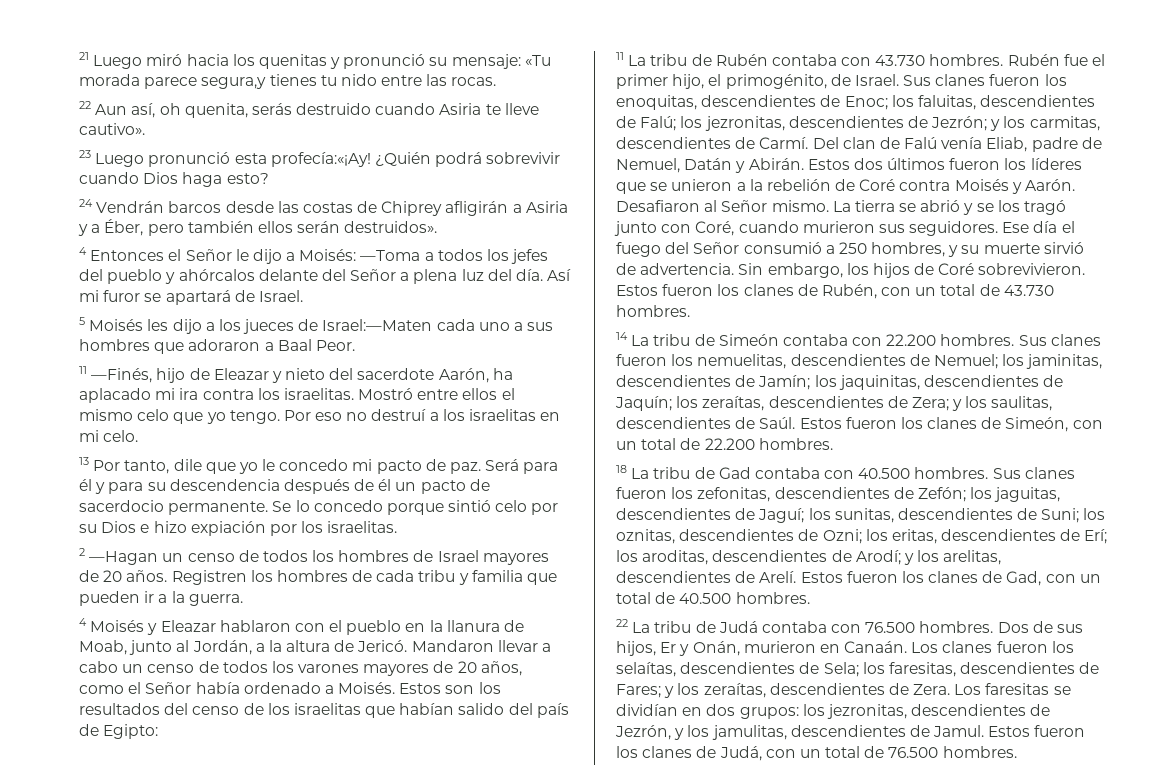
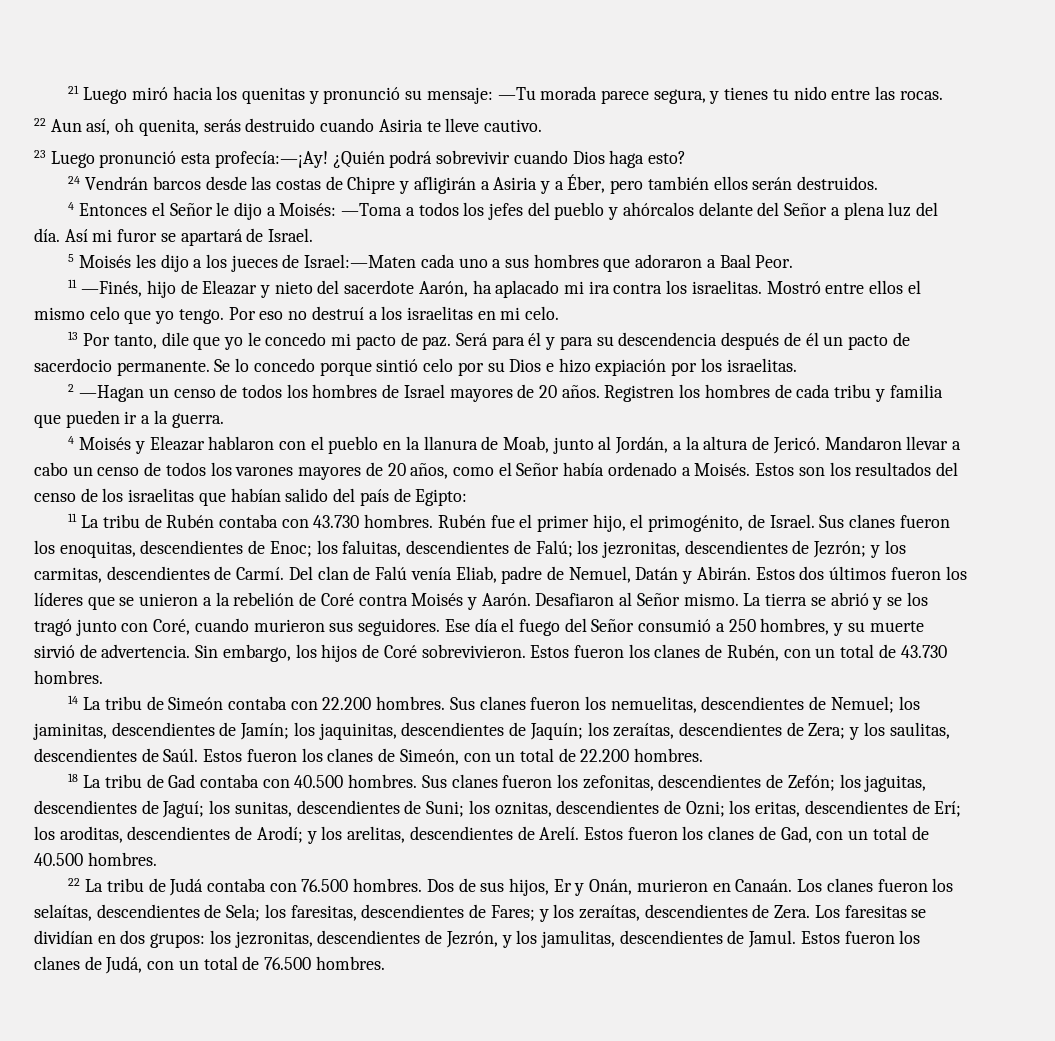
- 21 Luego miró hacia los quenitas y pronunció su mensaje: «Tu morada parece segura,y tienes tu nido entre las rocas.
+ 21 Luego miró hacia los quenitas y pronunció su mensaje: —Tu morada parece segura, y tienes tu nido entre las rocas.
- 22 Aun así, oh quenita, serás destruido cuando Asiria te lleve cautivo».
+ 22 Aun así, oh quenita, serás destruido cuando Asiria te lleve cautivo.
- 23 Luego pronunció esta profecía:«¡Ay!
+ 23 Luego pronunció esta profecía:—¡Ay!
- 24 Vendrán barcos desde las costas de Chiprey afligirán a Asiria y a Éber, pero también ellos serán destruidos».
+ 24 Vendrán barcos desde las costas de Chipre y afligirán a Asiria y a Éber, pero también ellos serán destruidos.

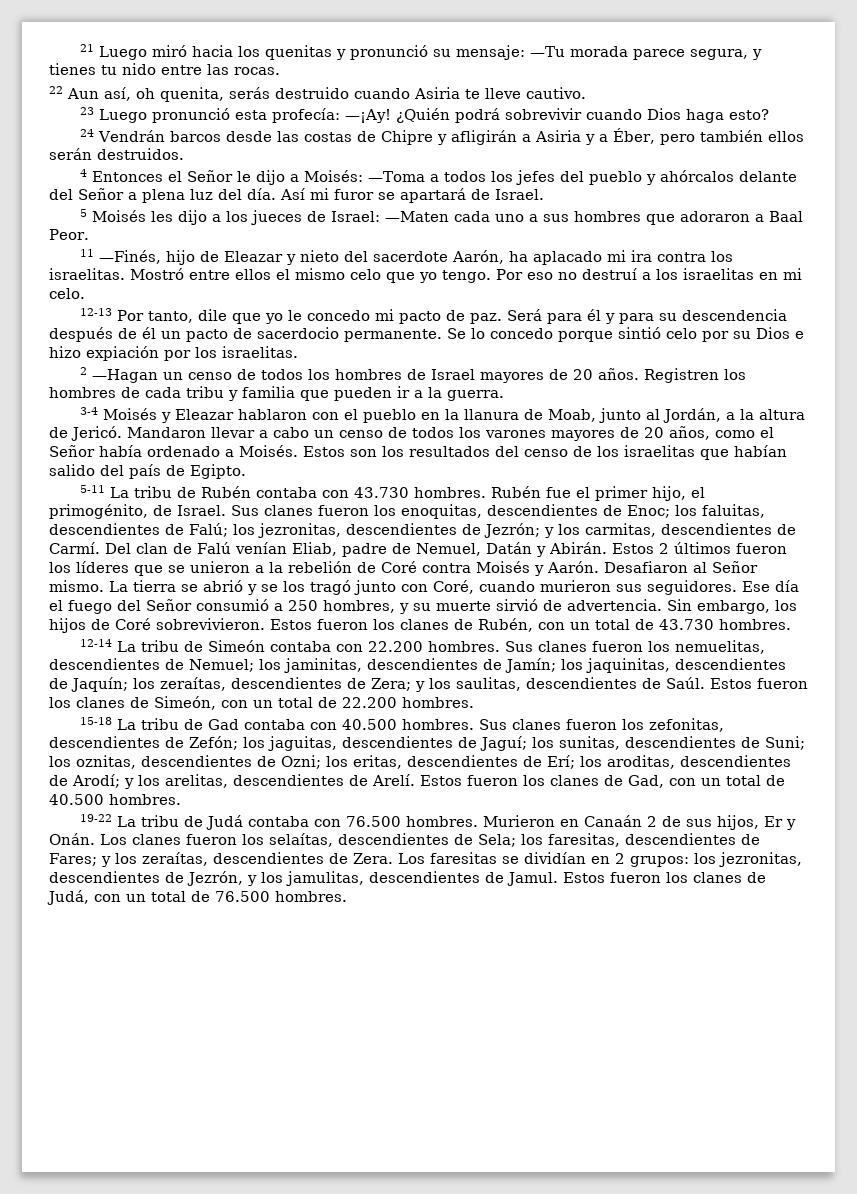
- 23 Luego pronunció esta profecía:—¡Ay!
+ 23 Luego pronunció esta profecía: —¡Ay!
- 5 Moisés les dijo a los jueces de Israel:—Maten cada uno a sus hombres que adoraron a Baal Peor.
+ 5 Moisés les dijo a los jueces de Israel: —Maten cada uno a sus hombres que adoraron a Baal Peor.
- 13 Por tanto, dile que yo le concedo mi pacto de paz.
+ 12-13 Por tanto, dile que yo le concedo mi pacto de paz.
- 4 Moisés y Eleazar hablaron con el pueblo en la llanura de Moab, junto al Jordán, a la altura de Jericó.
+ 3-4 Moisés y Eleazar hablaron con el pueblo en la llanura de Moab, junto al Jordán, a la altura de Jericó.
- Estos son los resultados del censo de los israelitas que habían salido del país de Egipto:
- 11 La tribu de Rubén contaba con 43.730 hombres.
+ Estos son los resultados del censo de los israelitas que habían salido del país de Egipto.
+ 5-11 La tribu de Rubén contaba con 43.730 hombres.
- Del clan de Falú venía Eliab, padre de Nemuel, Datán y Abirán.
+ Del clan de Falú venían Eliab, padre de Nemuel, Datán y Abirán.
- Estos dos últimos fueron los líderes que se unieron a la rebelión de Coré contra Moisés y Aarón.
+ Estos 2 últimos fueron los líderes que se unieron a la rebelión de Coré contra Moisés y Aarón.
- 14 La tribu de Simeón contaba con 22.200 hombres.
+ 12-14 La tribu de Simeón contaba con 22.200 hombres.
- 18 La tribu de Gad contaba con 40.500 hombres.
+ 15-18 La tribu de Gad contaba con 40.500 hombres.
- 22 La tribu de Judá contaba con 76.500 hombres.
+ 19-22 La tribu de Judá contaba con 76.500 hombres.
- Dos de sus hijos, Er y Onán, murieron en Canaán.
+ Murieron en Canaán 2 de sus hijos, Er y Onán.
- Los faresitas se dividían en dos grupos: los jezronitas, descendientes de Jezrón, y los jamulitas, descendientes de Jamul.
+ Los faresitas se dividían en 2 grupos: los jezronitas, descendientes de Jezrón, y los jamulitas, descendientes de Jamul.

